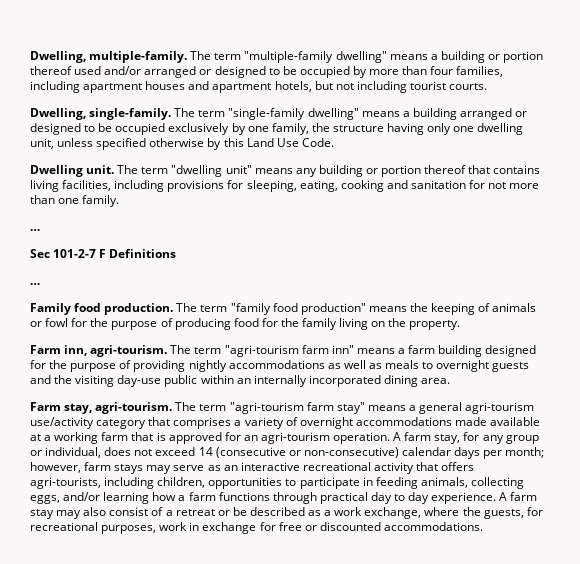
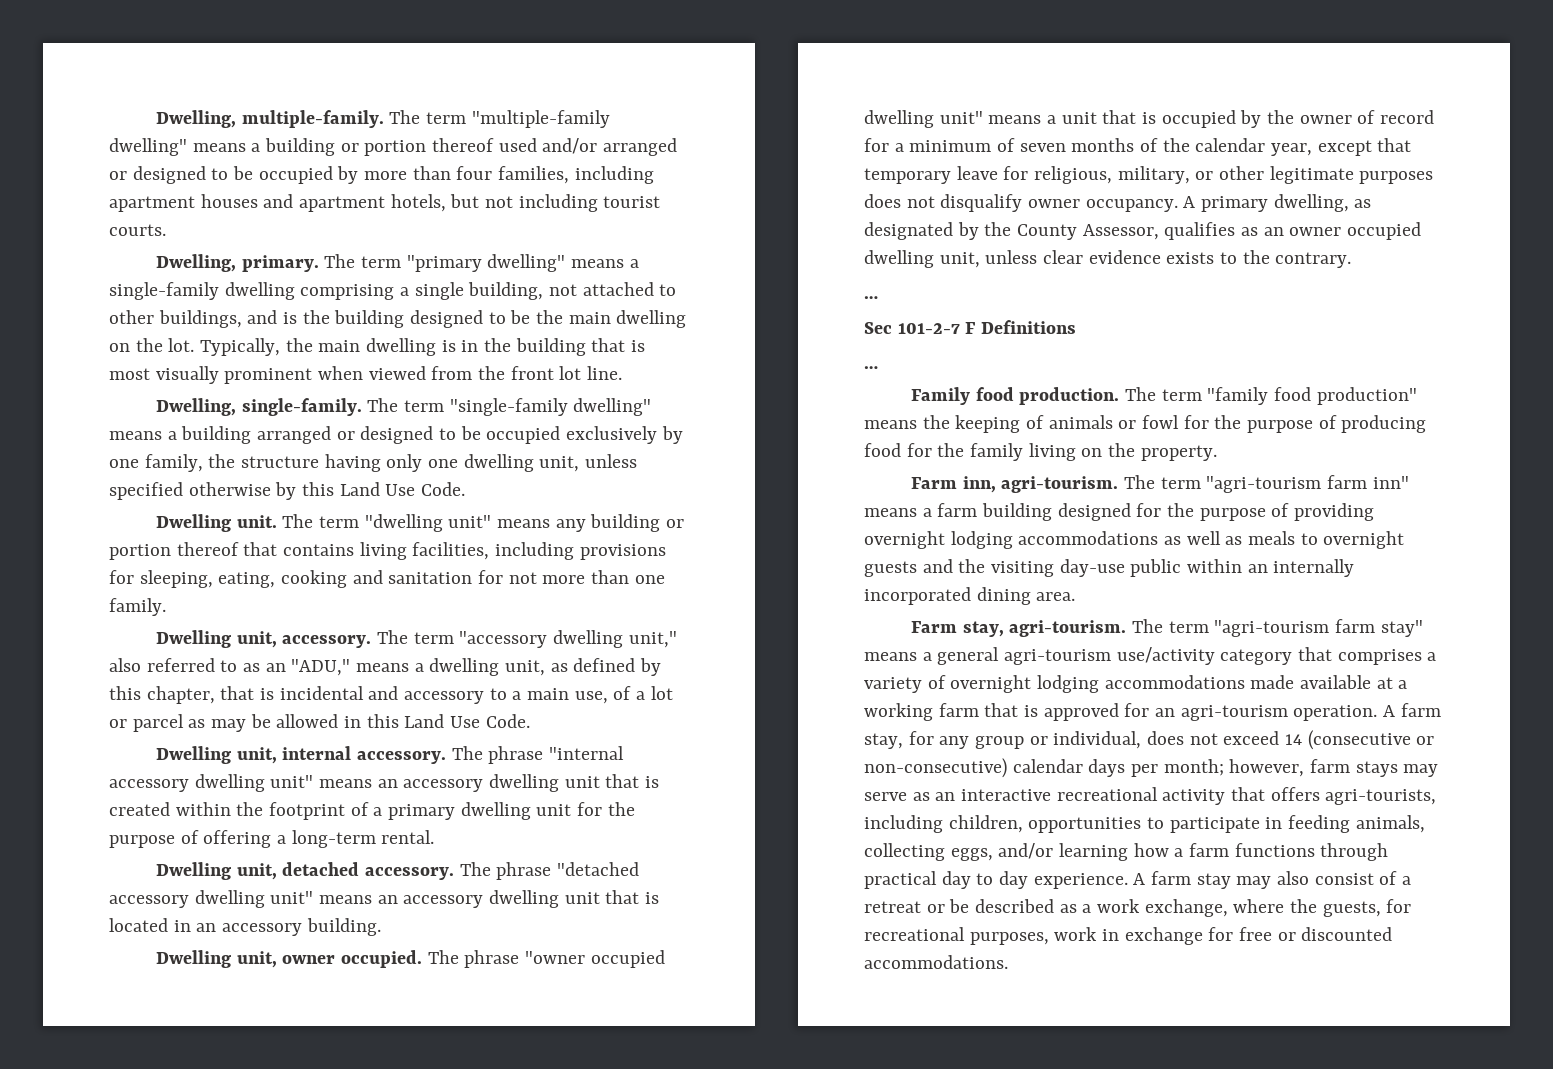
+ Dwelling, primary. The term "primary dwelling" means a single-family dwelling comprising a single building, not attached to other buildings, and is the building designed to be the main dwelling on the lot. Typically, the main dwelling is in the building that is most visually prominent when viewed from the front lot line.
+ Dwelling unit, accessory. The term "accessory dwelling unit," also referred to as an "ADU," means a dwelling unit, as defined by this chapter, that is incidental and accessory to a main use, of a lot or parcel as may be allowed in this Land Use Code.
+ Dwelling unit, internal accessory. The phrase "internal accessory dwelling unit" means an accessory dwelling unit that is created within the footprint of a primary dwelling unit for the purpose of offering a long-term rental.
+ Dwelling unit, detached accessory. The phrase "detached accessory dwelling unit" means an accessory dwelling unit that is located in an accessory building.
+ Dwelling unit, owner occupied. The phrase "owner occupied dwelling unit" means a unit that is occupied by the owner of record for a minimum of seven months of the calendar year, except that temporary leave for religious, military, or other legitimate purposes does not disqualify owner occupancy. A primary dwelling, as designated by the County Assessor, qualifies as an owner occupied dwelling unit, unless clear evidence exists to the contrary.
- The term "agri-tourism farm inn" means a farm building designed for the purpose of providing nightly accommodations as well as meals to overnight guests and the visiting day-use public within an internally incorporated dining area.
+ The term "agri-tourism farm inn" means a farm building designed for the purpose of providing overnight lodging accommodations as well as meals to overnight guests and the visiting day-use public within an internally incorporated dining area.
- The term "agri-tourism farm stay" means a general agri-tourism use/activity category that comprises a variety of overnight accommodations made available at a working farm that is approved for an agri-tourism operation.
+ The term "agri-tourism farm stay" means a general agri-tourism use/activity category that comprises a variety of overnight lodging accommodations made available at a working farm that is approved for an agri-tourism operation.

